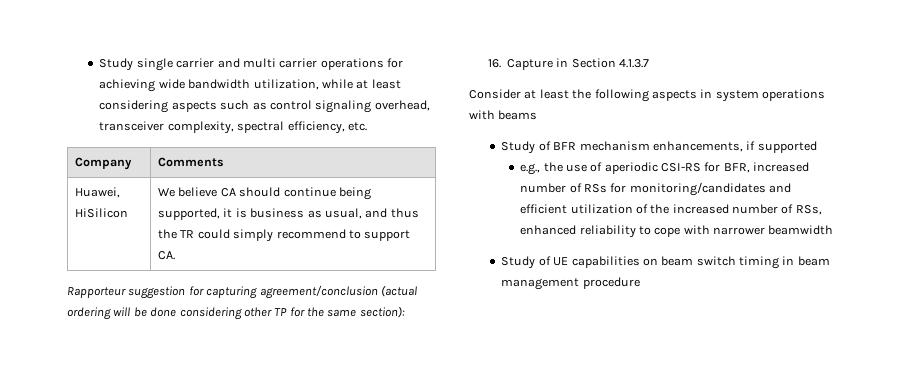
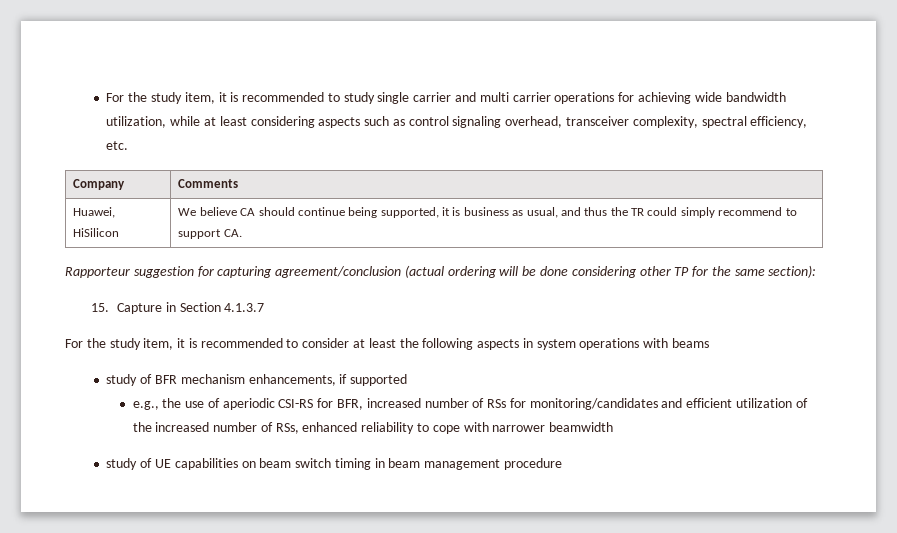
- Study single carrier and multi carrier operations for achieving wide bandwidth utilization, while at least considering aspects such as control signaling overhead, transceiver complexity, spectral efficiency, etc.
+ For the study item, it is recommended to study single carrier and multi carrier operations for achieving wide bandwidth utilization, while at least considering aspects such as control signaling overhead, transceiver complexity, spectral efficiency, etc.
- 16. Capture in Section 4.1.3.7
+ 15. Capture in Section 4.1.3.7
- Consider at least the following aspects in system operations with beams
+ For the study item, it is recommended to consider at least the following aspects in system operations with beams
- Study of BFR mechanism enhancements, if supported
+ study of BFR mechanism enhancements, if supported
- Study of UE capabilities on beam switch timing in beam management procedure
+ study of UE capabilities on beam switch timing in beam management procedure

